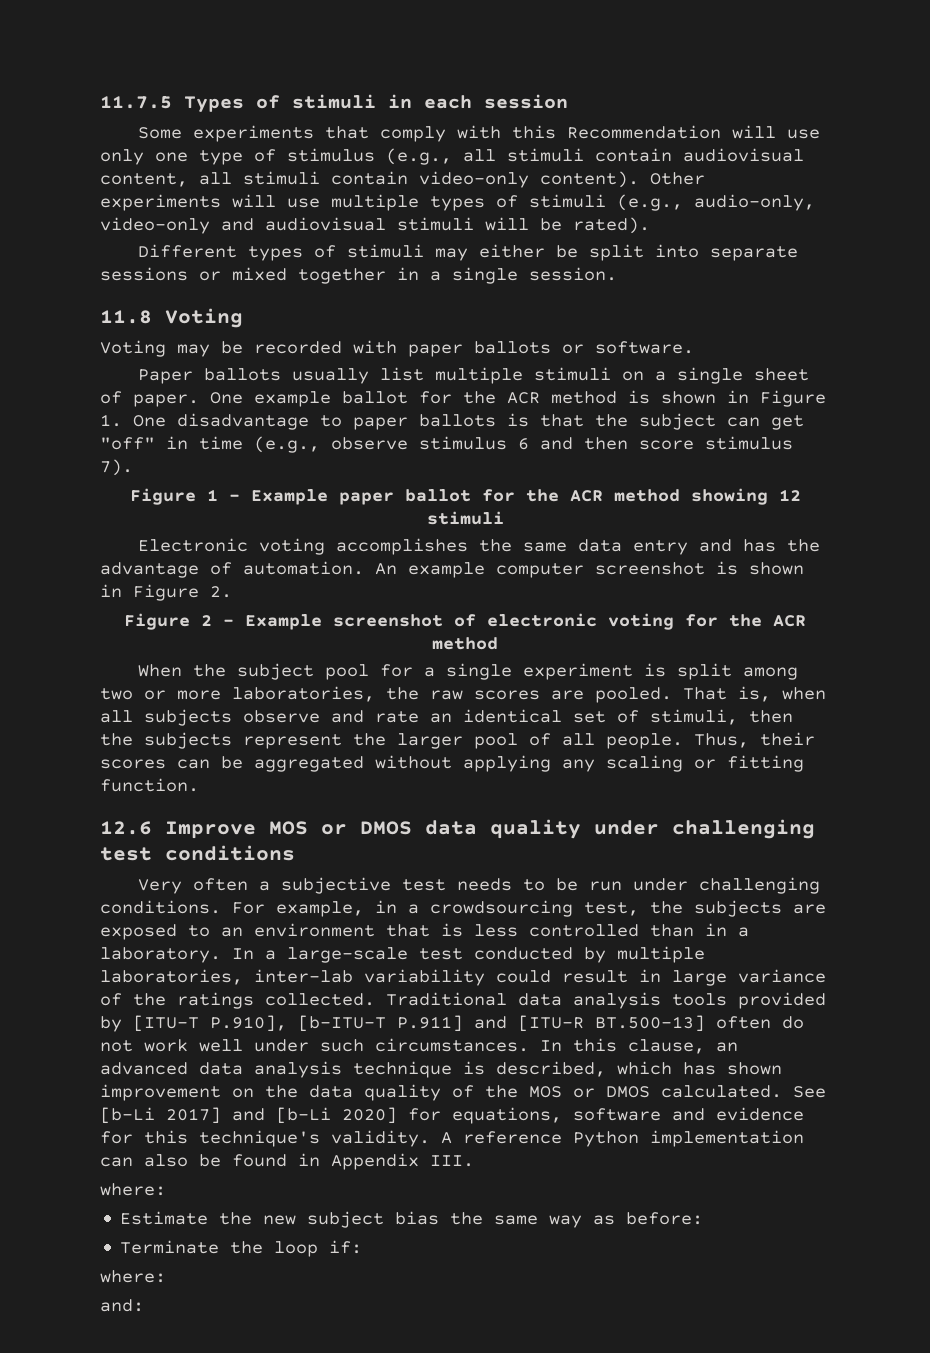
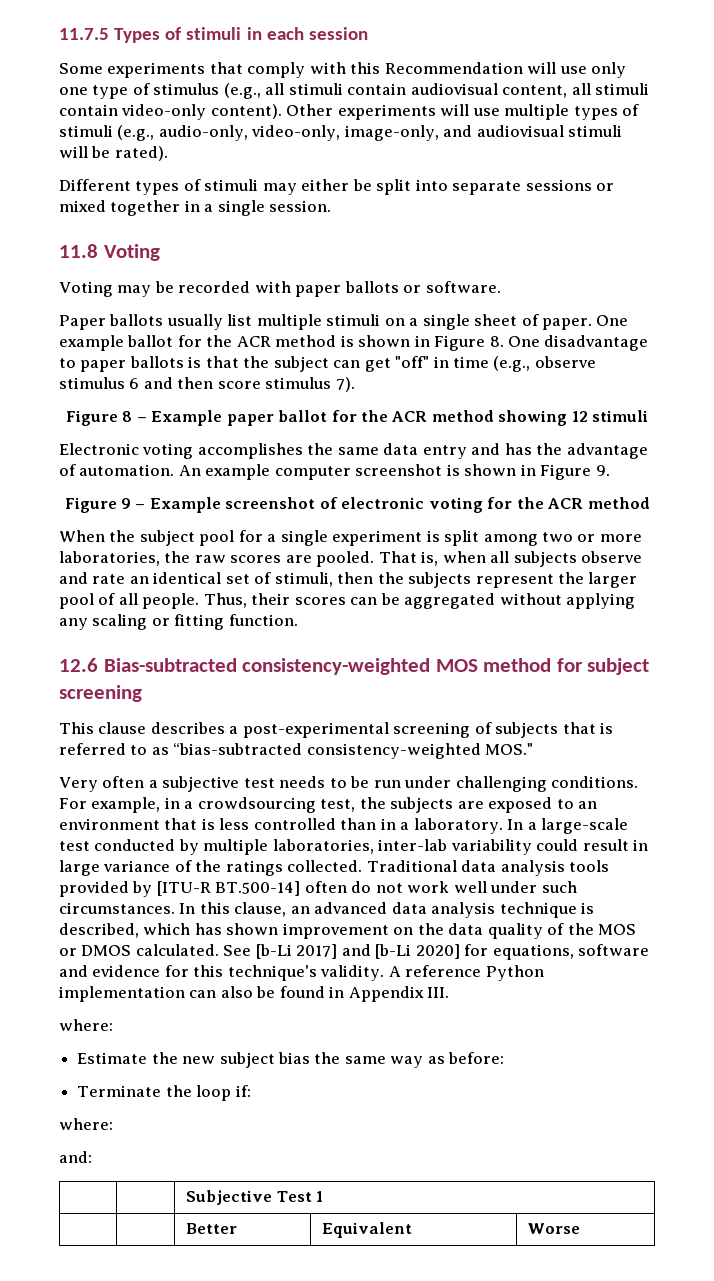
- Other experiments will use multiple types of stimuli (e.g., audio-only, video-only and audiovisual stimuli will be rated).
+ Other experiments will use multiple types of stimuli (e.g., audio-only, video-only, image-only, and audiovisual stimuli will be rated).
- One example ballot for the ACR method is shown in Figure 1. One disadvantage to paper ballots is that the subject can get "off" in time (e.g., observe stimulus 6 and then score stimulus 7).
+ One example ballot for the ACR method is shown in Figure 8. One disadvantage to paper ballots is that the subject can get "off" in time (e.g., observe stimulus 6 and then score stimulus 7).
- Figure 1 – Example paper ballot for the ACR method showing 12 stimuli
+ Figure 8 – Example paper ballot for the ACR method showing 12 stimuli
- An example computer screenshot is shown in Figure 2.
- Figure 2 – Example screenshot of electronic voting for the ACR method
+ An example computer screenshot is shown in Figure 9.
+ Figure 9 – Example screenshot of electronic voting for the ACR method
- 12.6 Improve MOS or DMOS data quality under challenging test conditions
+ 12.6 Bias-subtracted consistency-weighted MOS method for subject screening
+ This clause describes a post-experimental screening of subjects that is referred to as “bias-subtracted consistency-weighted MOS."
- Traditional data analysis tools provided by [ITU-T P.910], [b-ITU-T P.911] and [ITU-R BT.500-13] often do not work well under such circumstances.
+ Traditional data analysis tools provided by [ITU-R BT.500-14] often do not work well under such circumstances.
+ | | Subjective Test 1
+ | | Better | Equivalent | Worse

